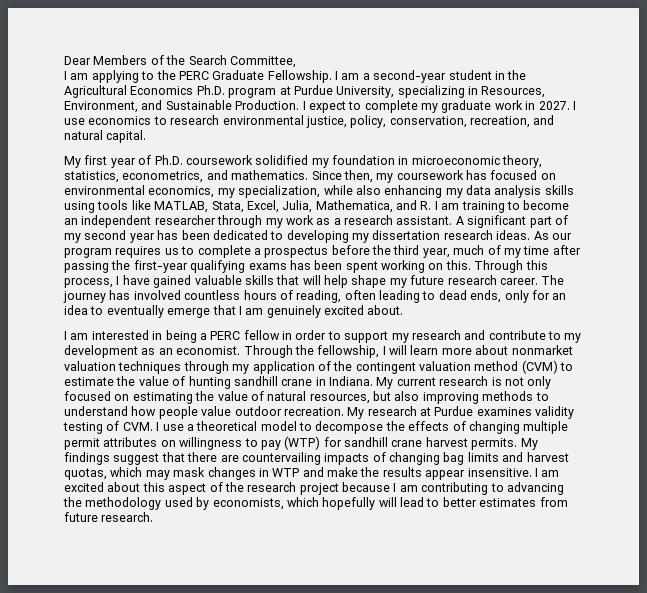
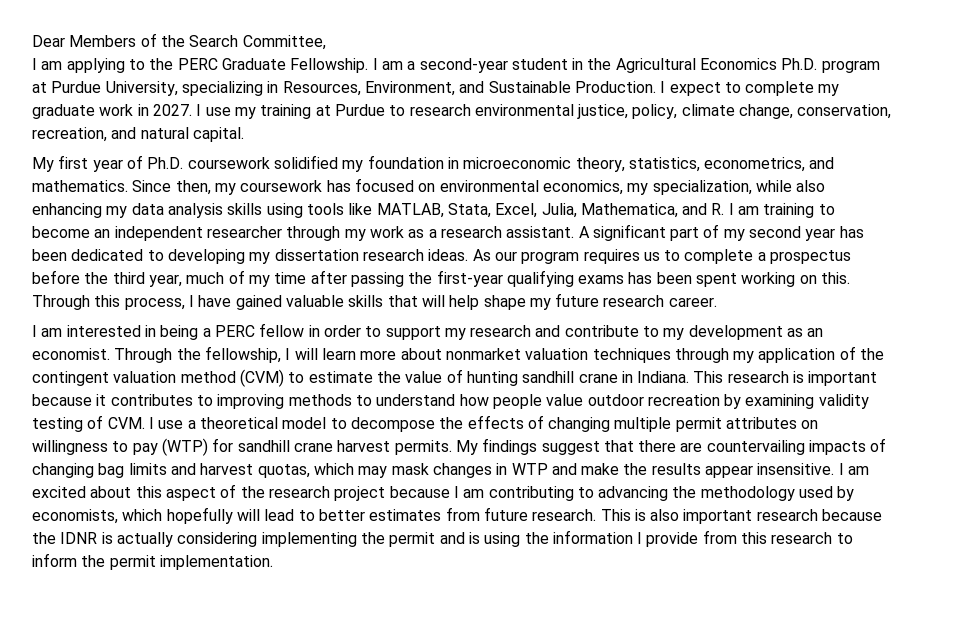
- I use economics to research environmental justice, policy, conservation, recreation, and natural capital.
+ I use my training at Purdue to research environmental justice, policy, climate change, conservation, recreation, and natural capital.
- The journey has involved countless hours of reading, often leading to dead ends, only for an idea to eventually emerge that I am genuinely excited about.
- My current research is not only focused on estimating the value of natural resources, but also improving methods to understand how people value outdoor recreation. My research at Purdue examines validity testing of CVM. I use a theoretical model to decompose the effects of changing multiple permit attributes on willingness to pay (WTP) for sandhill crane harvest permits.
+ This research is important because it contributes to improving methods to understand how people value outdoor recreation by examining validity testing of CVM. I use a theoretical model to decompose the effects of changing multiple permit attributes on willingness to pay (WTP) for sandhill crane harvest permits.
+ This is also important research because the IDNR is actually considering implementing the permit and is using the information I provide from this research to inform the permit implementation.

